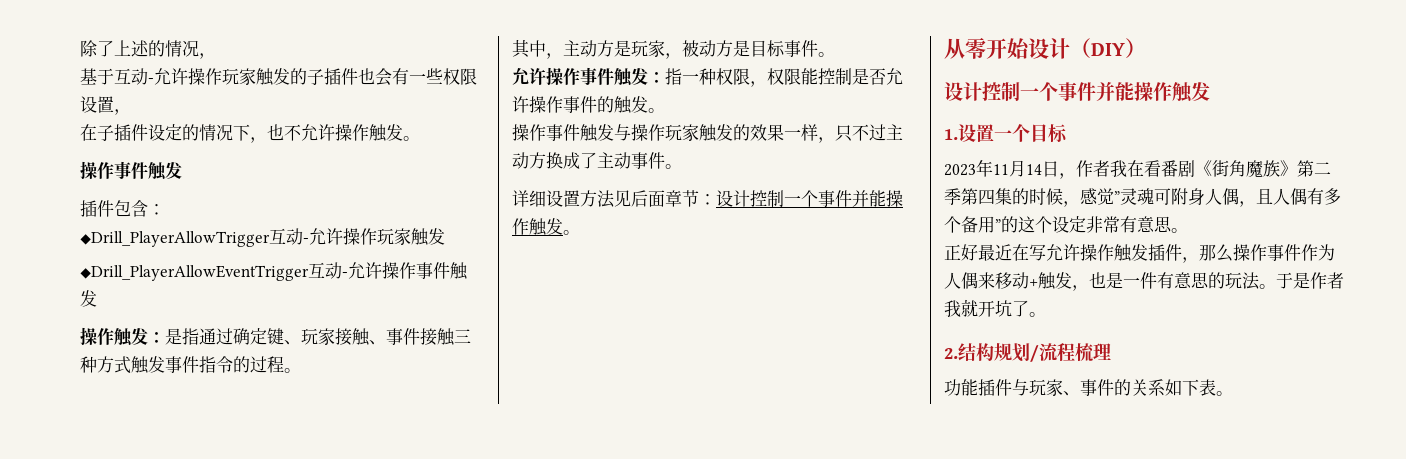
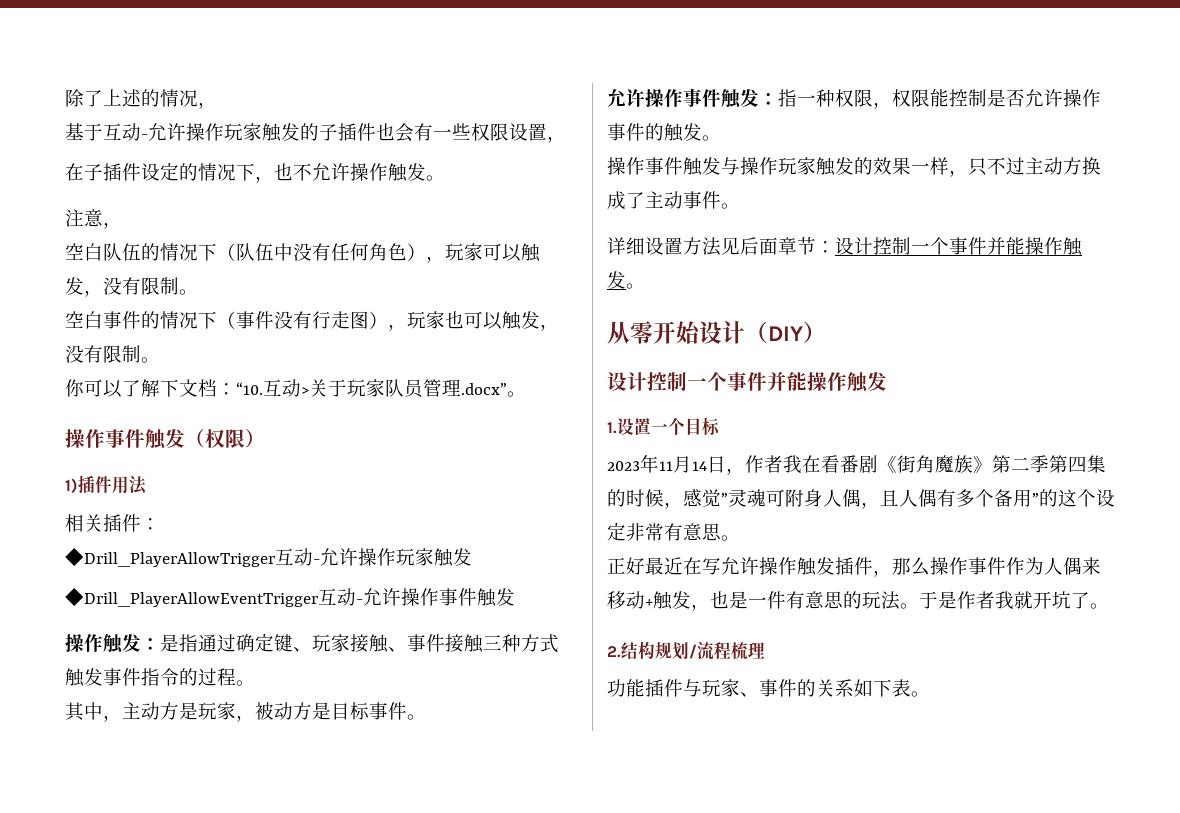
  在子插件设定的情况下，也不允许操作触发。
- 操作事件触发
- 插件包含：
+ 注意，
+ 空白队伍的情况下（队伍中没有任何角色），玩家可以触发，没有限制。
+ 空白事件的情况下（事件没有行走图），玩家也可以触发，没有限制。
+ 你可以了解下文档：“10.互动>关于玩家队员管理.docx”。
+ 操作事件触发（权限）
+ 1)插件用法
+ 相关插件：

